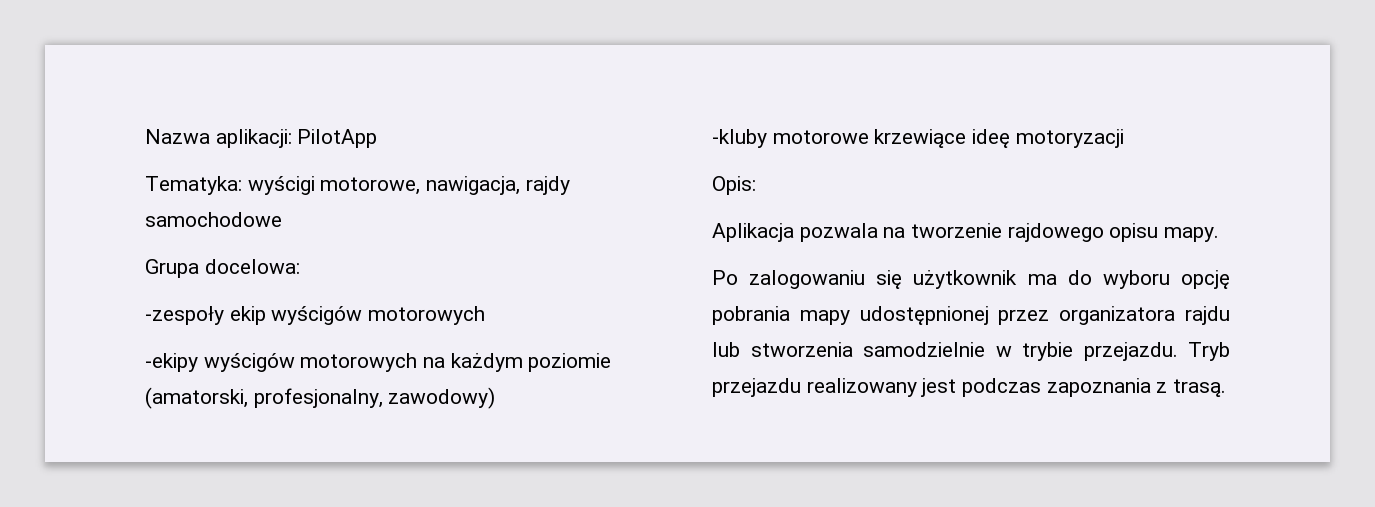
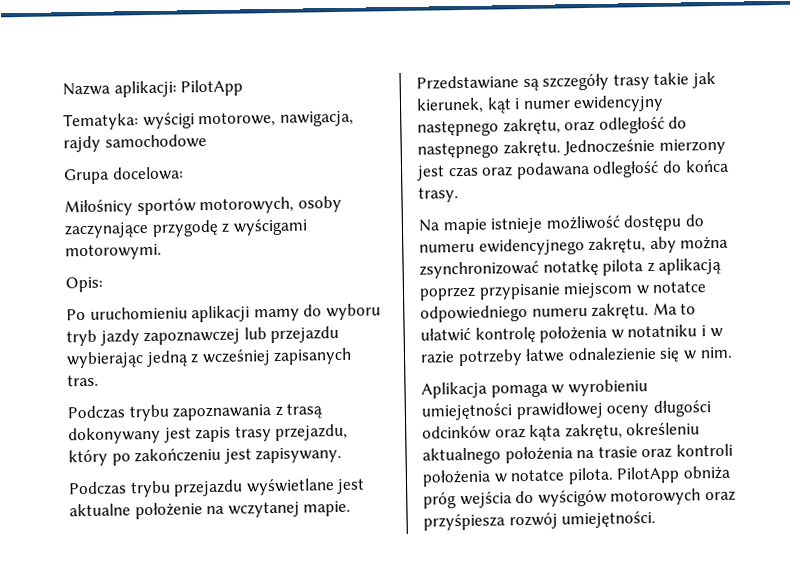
- -zespoły ekip wyścigów motorowych
- -ekipy wyścigów motorowych na każdym poziomie (amatorski, profesjonalny, zawodowy)
- -kluby motorowe krzewiące ideę motoryzacji
+ Miłośnicy sportów motorowych, osoby zaczynające przygodę z wyścigami motorowymi.
  Opis:
- Aplikacja pozwala na tworzenie rajdowego opisu mapy.
- Po zalogowaniu się użytkownik ma do wyboru opcję pobrania mapy udostępnionej przez organizatora rajdu lub stworzenia samodzielnie w trybie przejazdu. Tryb przejazdu realizowany jest podczas zapoznania z trasą.
+ Po uruchomieniu aplikacji mamy do wyboru tryb jazdy zapoznawczej lub przejazdu wybierając jedną z wcześniej zapisanych tras.
+ Podczas trybu zapoznawania z trasą dokonywany jest zapis trasy przejazdu, który po zakończeniu jest zapisywany.
+ Podczas trybu przejazdu wyświetlane jest aktualne położenie na wczytanej mapie. Przedstawiane są szczegóły trasy takie jak kierunek, kąt i numer ewidencyjny następnego zakrętu, oraz odległość do następnego zakrętu. Jednocześnie mierzony jest czas oraz podawana odległość do końca trasy.
+ Na mapie istnieje możliwość dostępu do numeru ewidencyjnego zakrętu, aby można zsynchronizować notatkę pilota z aplikacją poprzez przypisanie miejscom w notatce odpowiedniego numeru zakrętu. Ma to ułatwić kontrolę położenia w notatniku i w razie potrzeby łatwe odnalezienie się w nim.
+ Aplikacja pomaga w wyrobieniu umiejętności prawidłowej oceny długości odcinków oraz kąta zakrętu, określeniu aktualnego położenia na trasie oraz kontroli położenia w notatce pilota. PilotApp obniża próg wejścia do wyścigów motorowych oraz przyśpiesza rozwój umiejętności.

